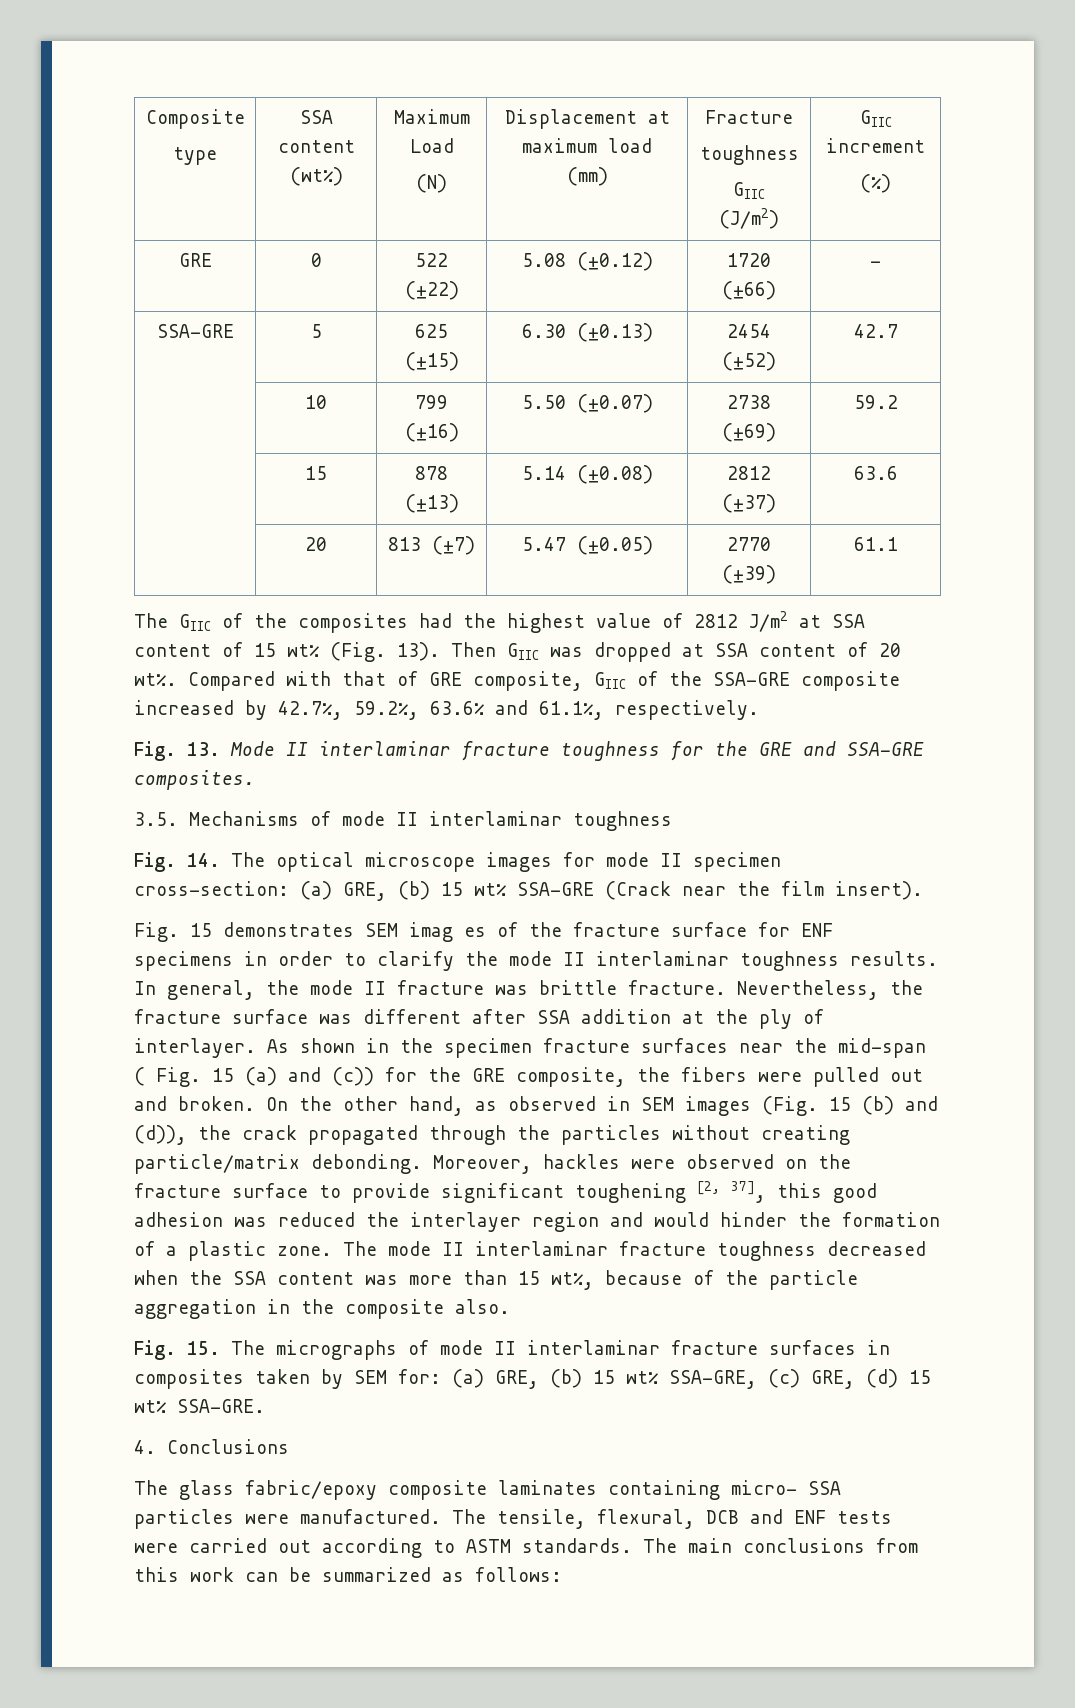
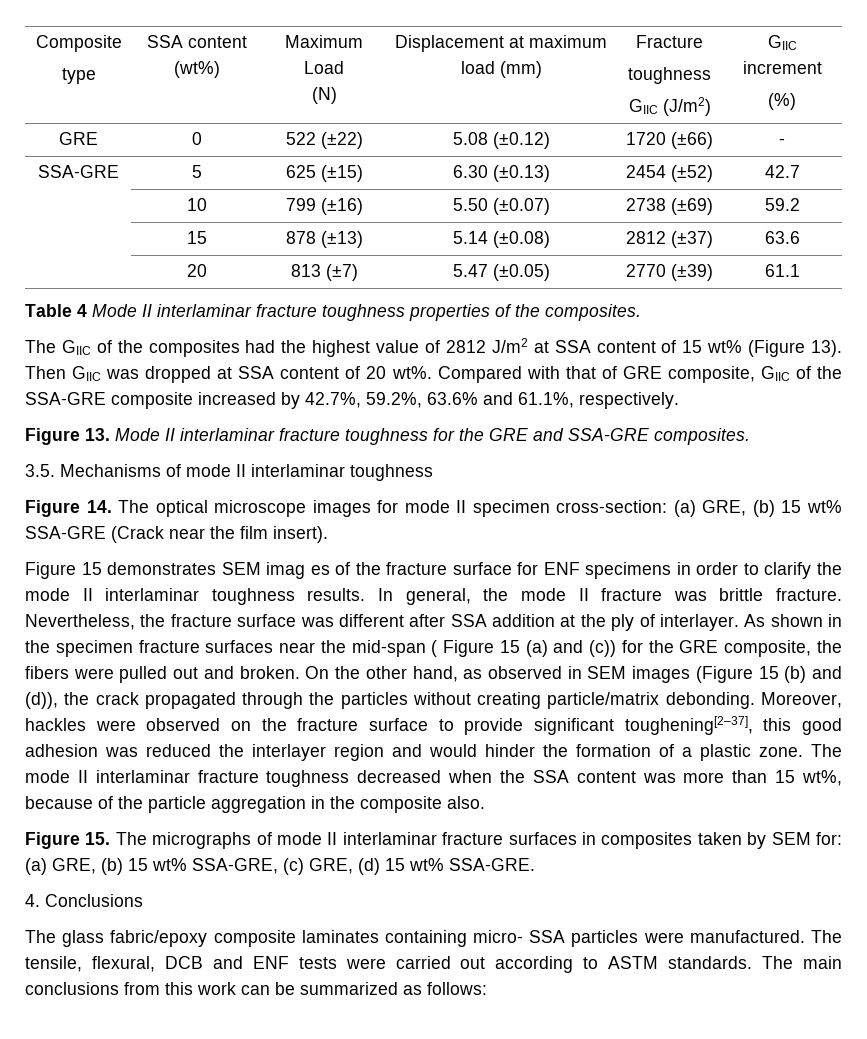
+ Table 4 Mode II interlaminar fracture toughness properties of the composites.
- The GIIC of the composites had the highest value of 2812 J/m2 at SSA content of 15 wt% (Fig. 13).
+ The GIIC of the composites had the highest value of 2812 J/m2 at SSA content of 15 wt% (Figure 13).
- Fig. 13. Mode II interlaminar fracture toughness for the GRE and SSA-GRE composites.
+ Figure 13. Mode II interlaminar fracture toughness for the GRE and SSA-GRE composites.
- Fig. 14. The optical microscope images for mode II specimen cross-section: (a) GRE, (b) 15 wt% SSA-GRE (Crack near the film insert).
+ Figure 14. The optical microscope images for mode II specimen cross-section: (a) GRE, (b) 15 wt% SSA-GRE (Crack near the film insert).
- Fig. 15 demonstrates SEM imag es of the fracture surface for ENF specimens in order to clarify the mode II interlaminar toughness results.
+ Figure 15 demonstrates SEM imag es of the fracture surface for ENF specimens in order to clarify the mode II interlaminar toughness results.
- As shown in the specimen fracture surfaces near the mid-span ( Fig. 15 (a) and (c)) for the GRE composite, the fibers were pulled out and broken.
+ As shown in the specimen fracture surfaces near the mid-span ( Figure 15 (a) and (c)) for the GRE composite, the fibers were pulled out and broken.
- On the other hand, as observed in SEM images (Fig. 15 (b) and (d)), the crack propagated through the particles without creating particle/matrix debonding.
+ On the other hand, as observed in SEM images (Figure 15 (b) and (d)), the crack propagated through the particles without creating particle/matrix debonding.
- Moreover, hackles were observed on the fracture surface to provide significant toughening [2, 37], this good adhesion was reduced the interlayer region and would hinder the formation of a plastic zone.
+ Moreover, hackles were observed on the fracture surface to provide significant toughening[2–37], this good adhesion was reduced the interlayer region and would hinder the formation of a plastic zone.
- Fig. 15. The micrographs of mode II interlaminar fracture surfaces in composites taken by SEM for: (a) GRE, (b) 15 wt% SSA-GRE, (c) GRE, (d) 15 wt% SSA-GRE.
+ Figure 15. The micrographs of mode II interlaminar fracture surfaces in composites taken by SEM for: (a) GRE, (b) 15 wt% SSA-GRE, (c) GRE, (d) 15 wt% SSA-GRE.

